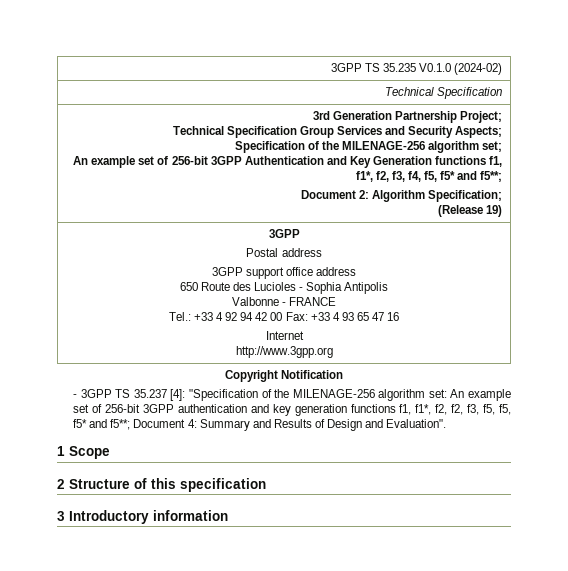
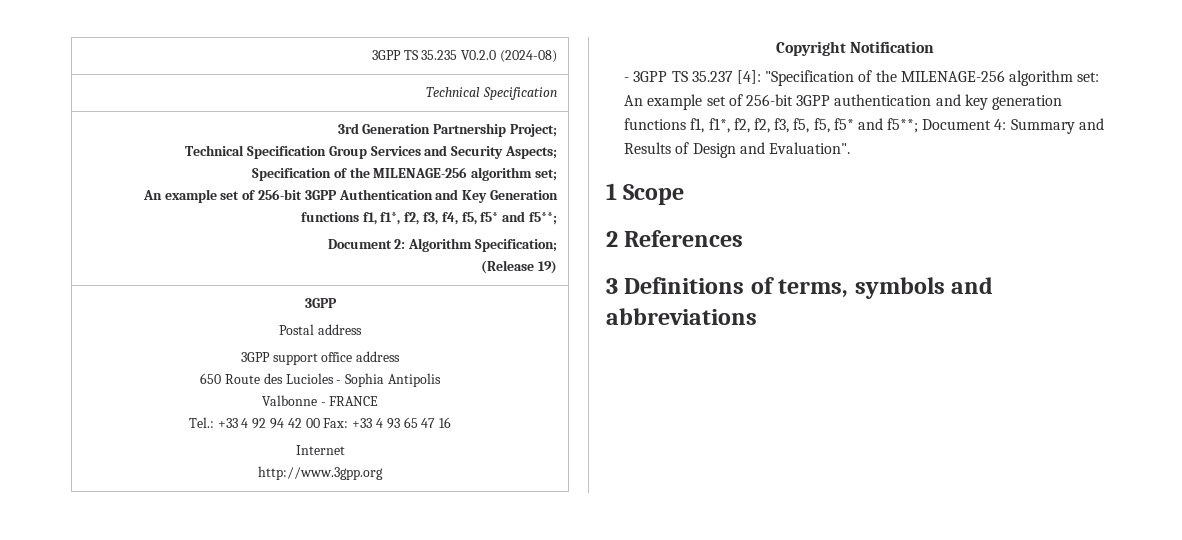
- 3GPP TS 35.235 V0.1.0 (2024-02)
+ 3GPP TS 35.235 V0.2.0 (2024-08)
- 2 Structure of this specification
- 3 Introductory information
+ 2 References
+ 3 Definitions of terms, symbols and abbreviations

